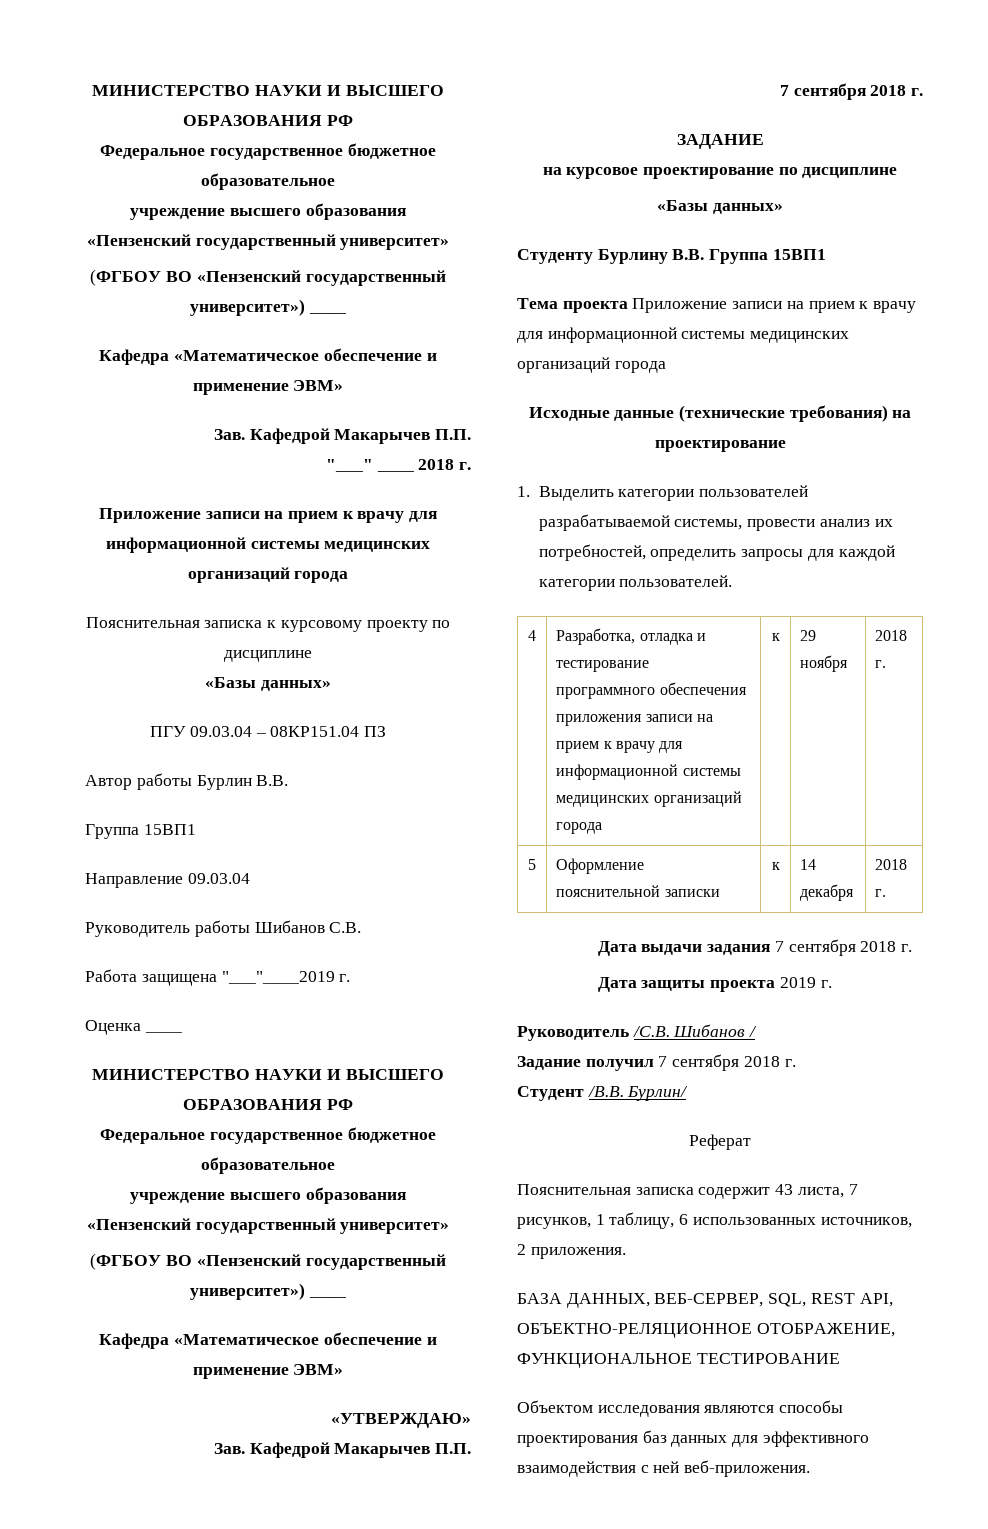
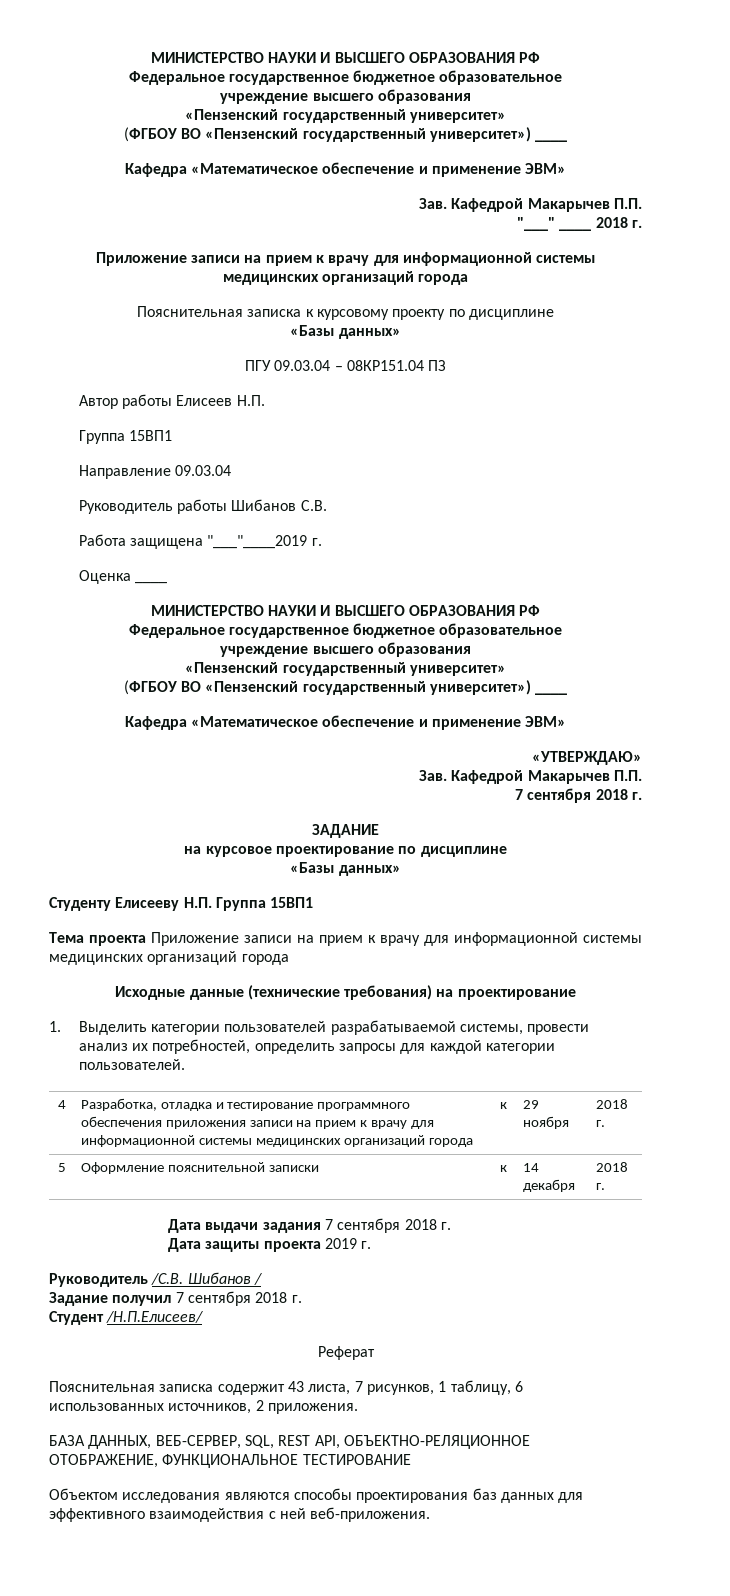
- Автор работы Бурлин В.В.
+ Автор работы Елисеев Н.П.
- Студенту Бурлину В.В. Группа 15ВП1
+ Студенту Елисееву Н.П. Группа 15ВП1
- Студент /В.В. Бурлин/
+ Студент /Н.П.Елисеев/

